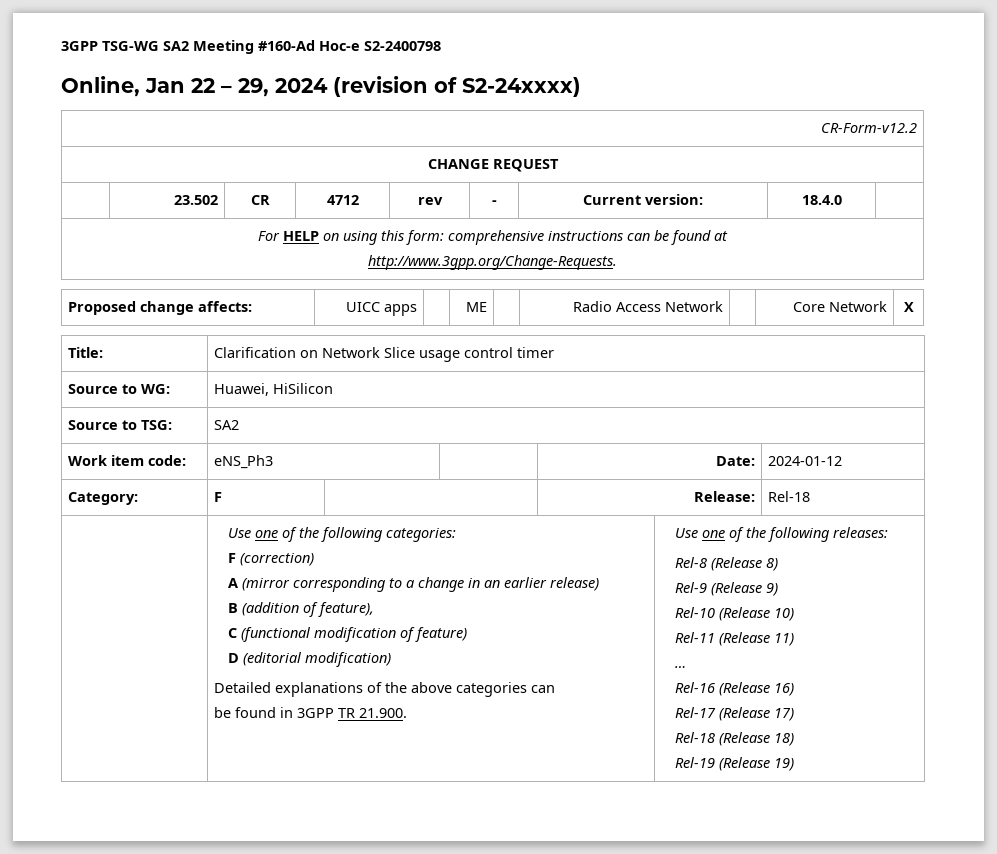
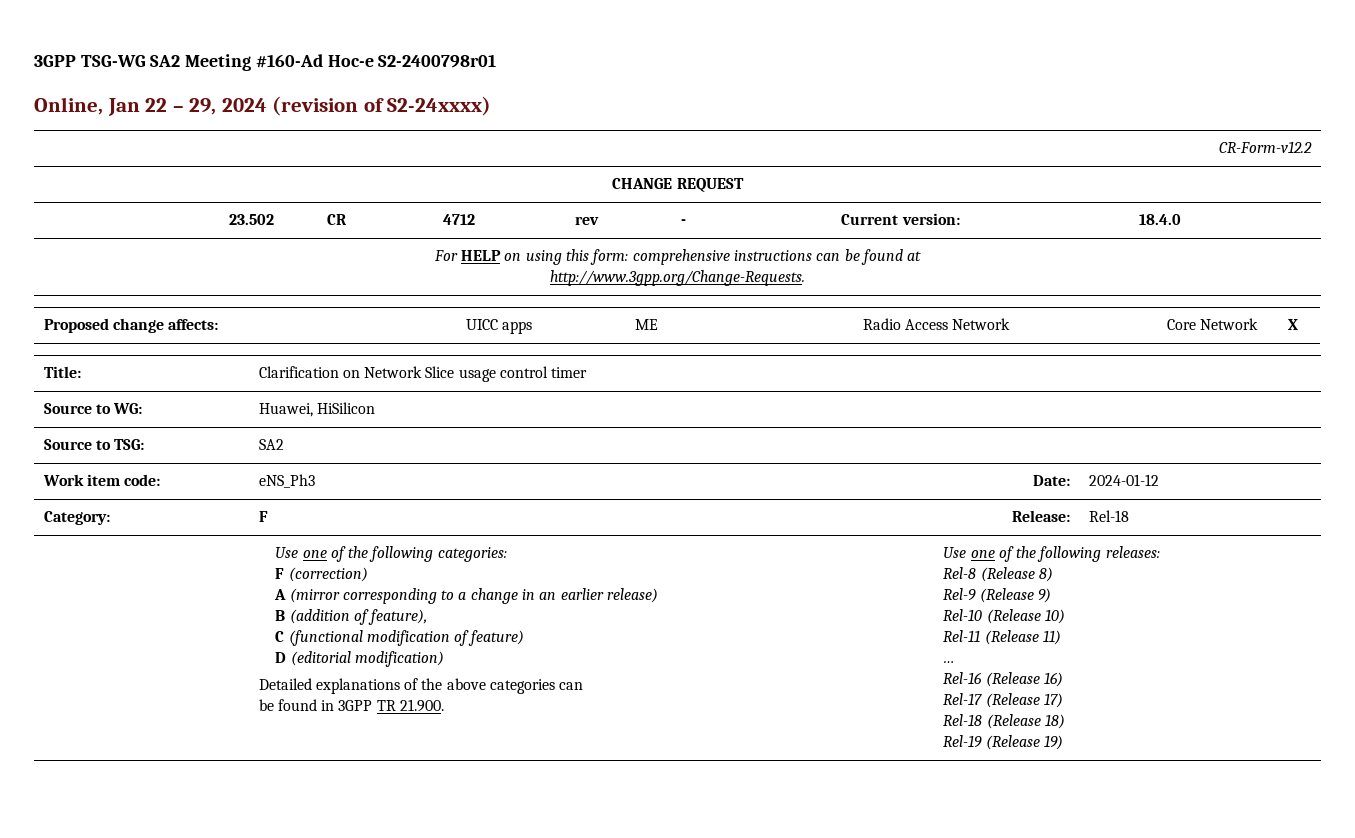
- 3GPP TSG-WG SA2 Meeting #160-Ad Hoc-e S2-2400798
+ 3GPP TSG-WG SA2 Meeting #160-Ad Hoc-e S2-2400798r01

